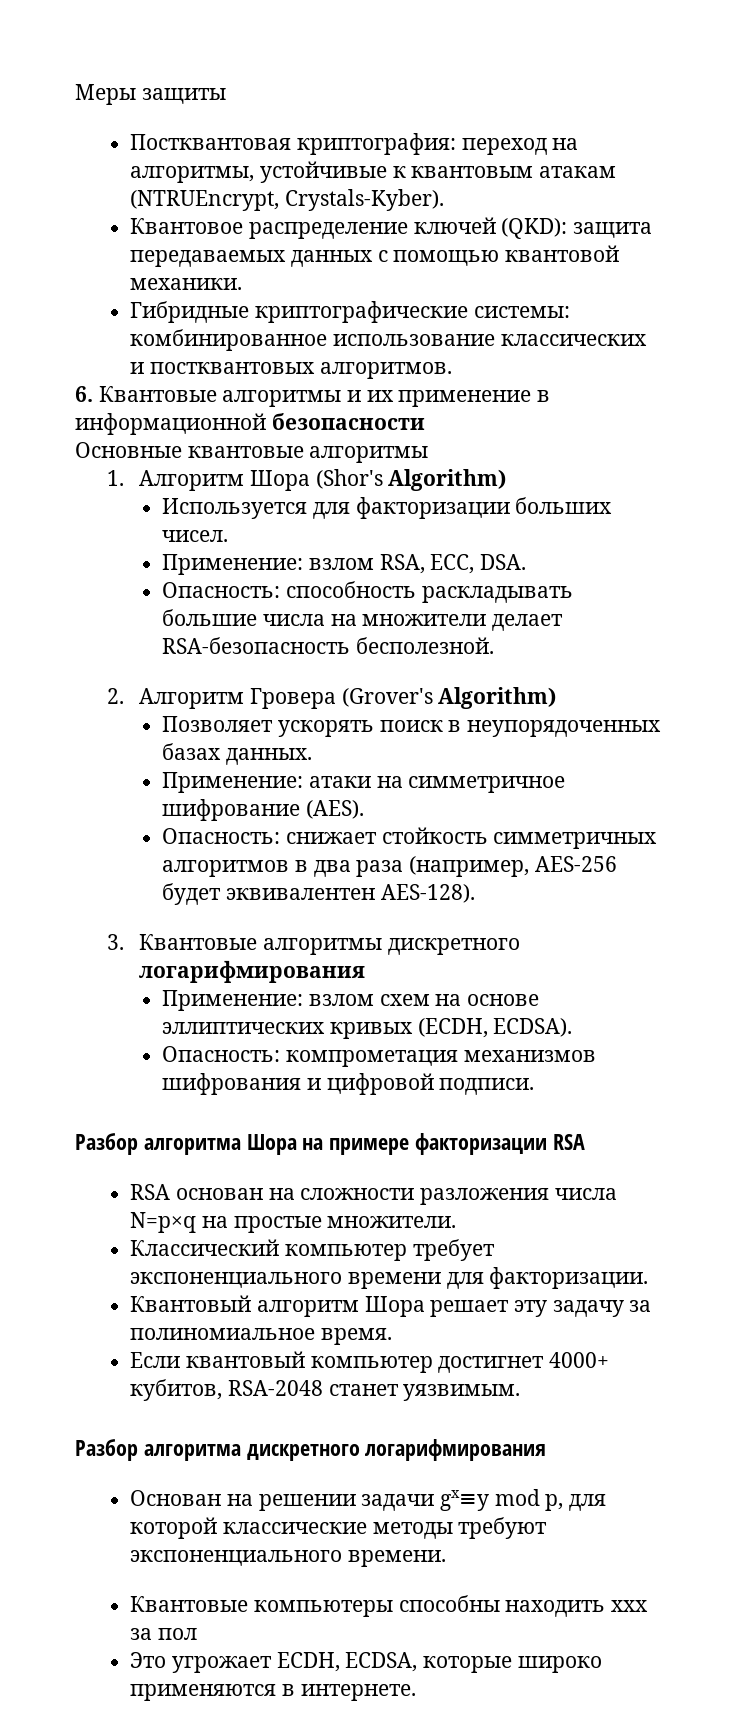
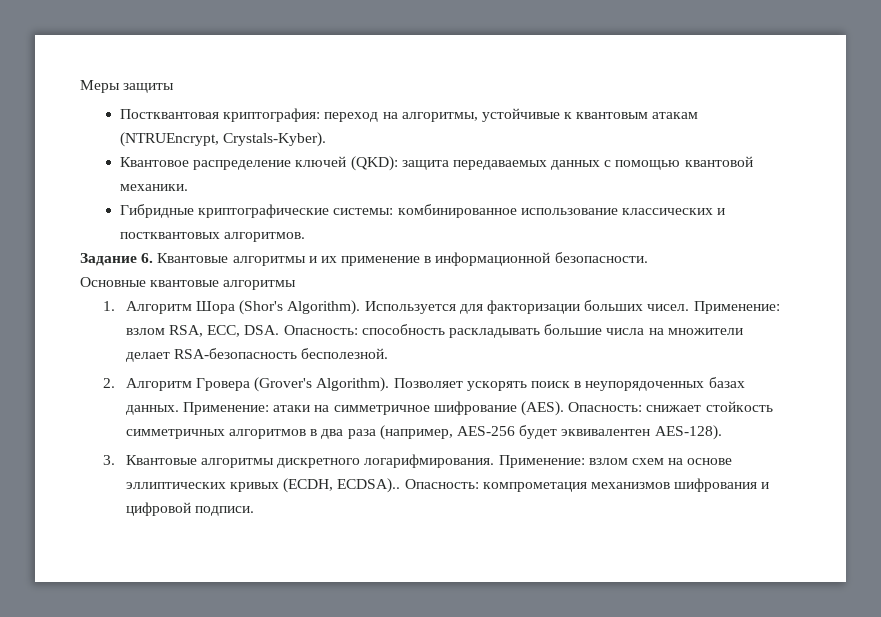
- 6. Квантовые алгоритмы и их применение в информационной безопасности
+ Задание 6. Квантовые алгоритмы и их применение в информационной безопасности.
- 1. Алгоритм Шора (Shor's Algorithm)
- Используется для факторизации больших чисел.
- Применение: взлом RSA, ECC, DSA.
- Опасность: способность раскладывать большие числа на множители делает RSA-безопасность бесполезной.
+ 1. Алгоритм Шора (Shor's Algorithm). Используется для факторизации больших чисел. Применение: взлом RSA, ECC, DSA. Опасность: способность раскладывать большие числа на множители делает RSA-безопасность бесполезной.
- 2. Алгоритм Гровера (Grover's Algorithm)
- Позволяет ускорять поиск в неупорядоченных базах данных.
- Применение: атаки на симметричное шифрование (AES).
- Опасность: снижает стойкость симметричных алгоритмов в два раза (например, AES-256 будет эквивалентен AES-128).
+ 2. Алгоритм Гровера (Grover's Algorithm). Позволяет ускорять поиск в неупорядоченных базах данных. Применение: атаки на симметричное шифрование (AES). Опасность: снижает стойкость симметричных алгоритмов в два раза (например, AES-256 будет эквивалентен AES-128).
- 3. Квантовые алгоритмы дискретного логарифмирования
- Применение: взлом схем на основе эллиптических кривых (ECDH, ECDSA).
- Опасность: компрометация механизмов шифрования и цифровой подписи.
+ 3. Квантовые алгоритмы дискретного логарифмирования. Применение: взлом схем на основе эллиптических кривых (ECDH, ECDSA).. Опасность: компрометация механизмов шифрования и цифровой подписи.
- Разбор алгоритма Шора на примере факторизации RSA
- RSA основан на сложности разложения числа N=p×q на простые множители.
- Классический компьютер требует экспоненциального времени для факторизации.
- Квантовый алгоритм Шора решает эту задачу за полиномиальное время.
- Если квантовый компьютер достигнет 4000+ кубитов, RSA-2048 станет уязвимым.
- Разбор алгоритма дискретного логарифмирования
- Основан на решении задачи gx≡y mod p, для которой классические методы требуют экспоненциального времени.
- Квантовые компьютеры способны находить xxx за пол
- Это угрожает ECDH, ECDSA, которые широко применяются в интернете.

